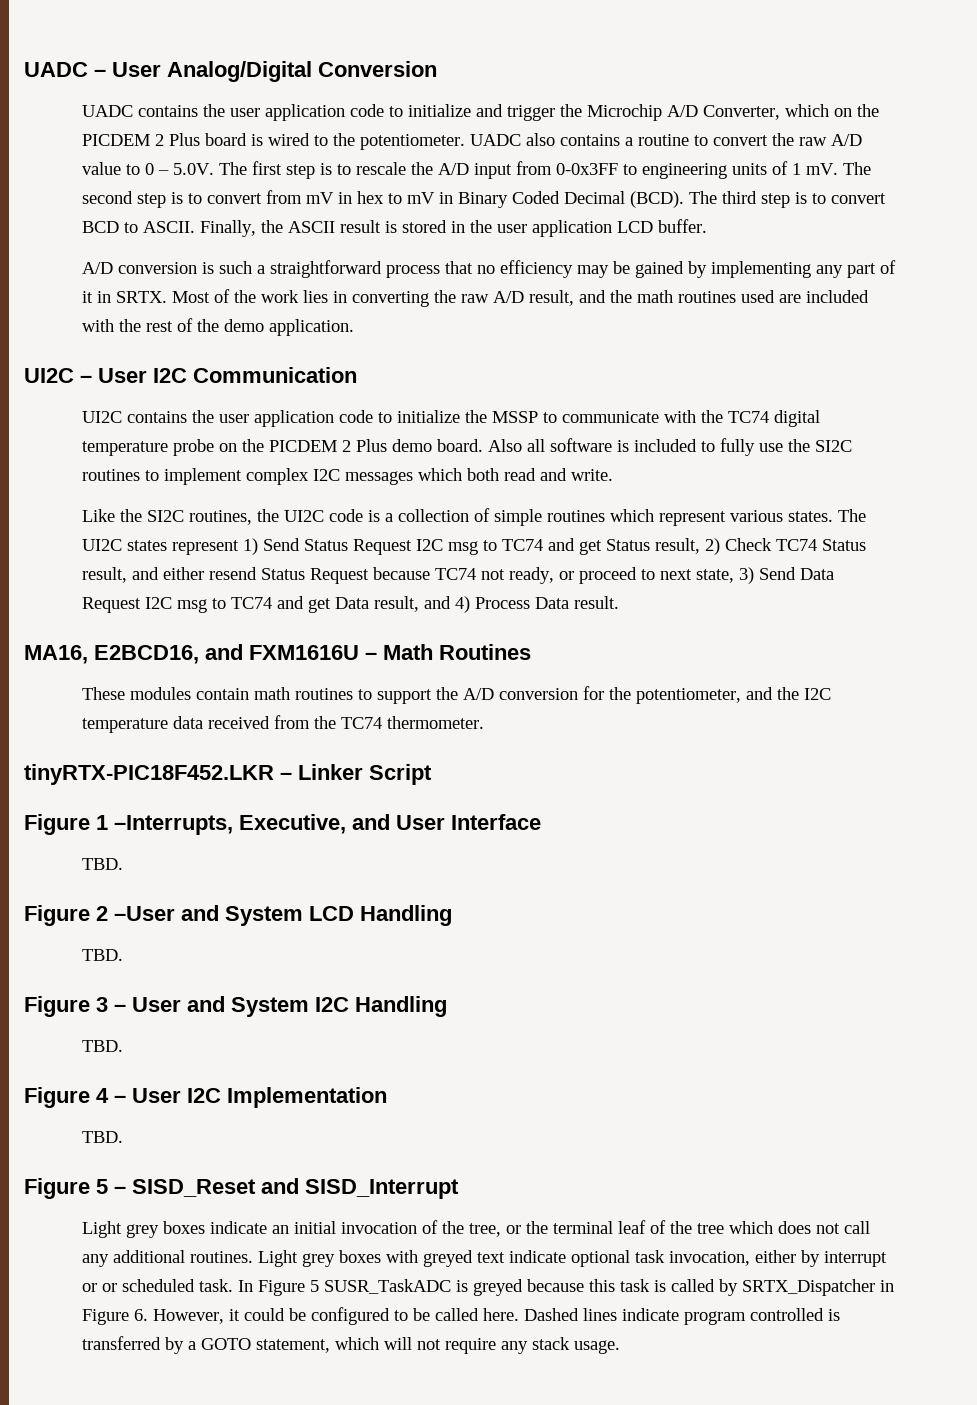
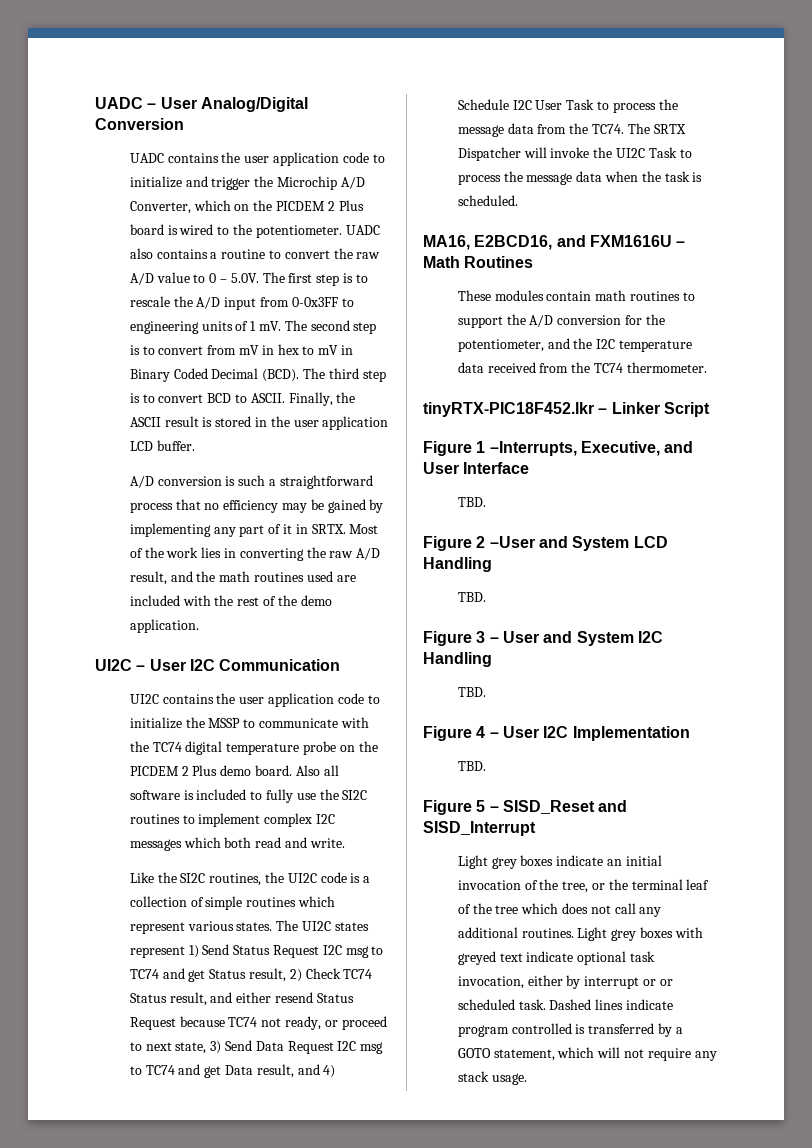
- The UI2C states represent 1) Send Status Request I2C msg to TC74 and get Status result, 2) Check TC74 Status result, and either resend Status Request because TC74 not ready, or proceed to next state, 3) Send Data Request I2C msg to TC74 and get Data result, and 4) Process Data result.
+ The UI2C states represent 1) Send Status Request I2C msg to TC74 and get Status result, 2) Check TC74 Status result, and either resend Status Request because TC74 not ready, or proceed to next state, 3) Send Data Request I2C msg to TC74 and get Data result, and 4) Schedule I2C User Task to process the message data from the TC74. The SRTX Dispatcher will invoke the UI2C Task to process the message data when the task is scheduled.
- tinyRTX-PIC18F452.LKR – Linker Script
+ tinyRTX-PIC18F452.lkr – Linker Script
- In Figure 5 SUSR_TaskADC is greyed because this task is called by SRTX_Dispatcher in Figure 6. However, it could be configured to be called here.

